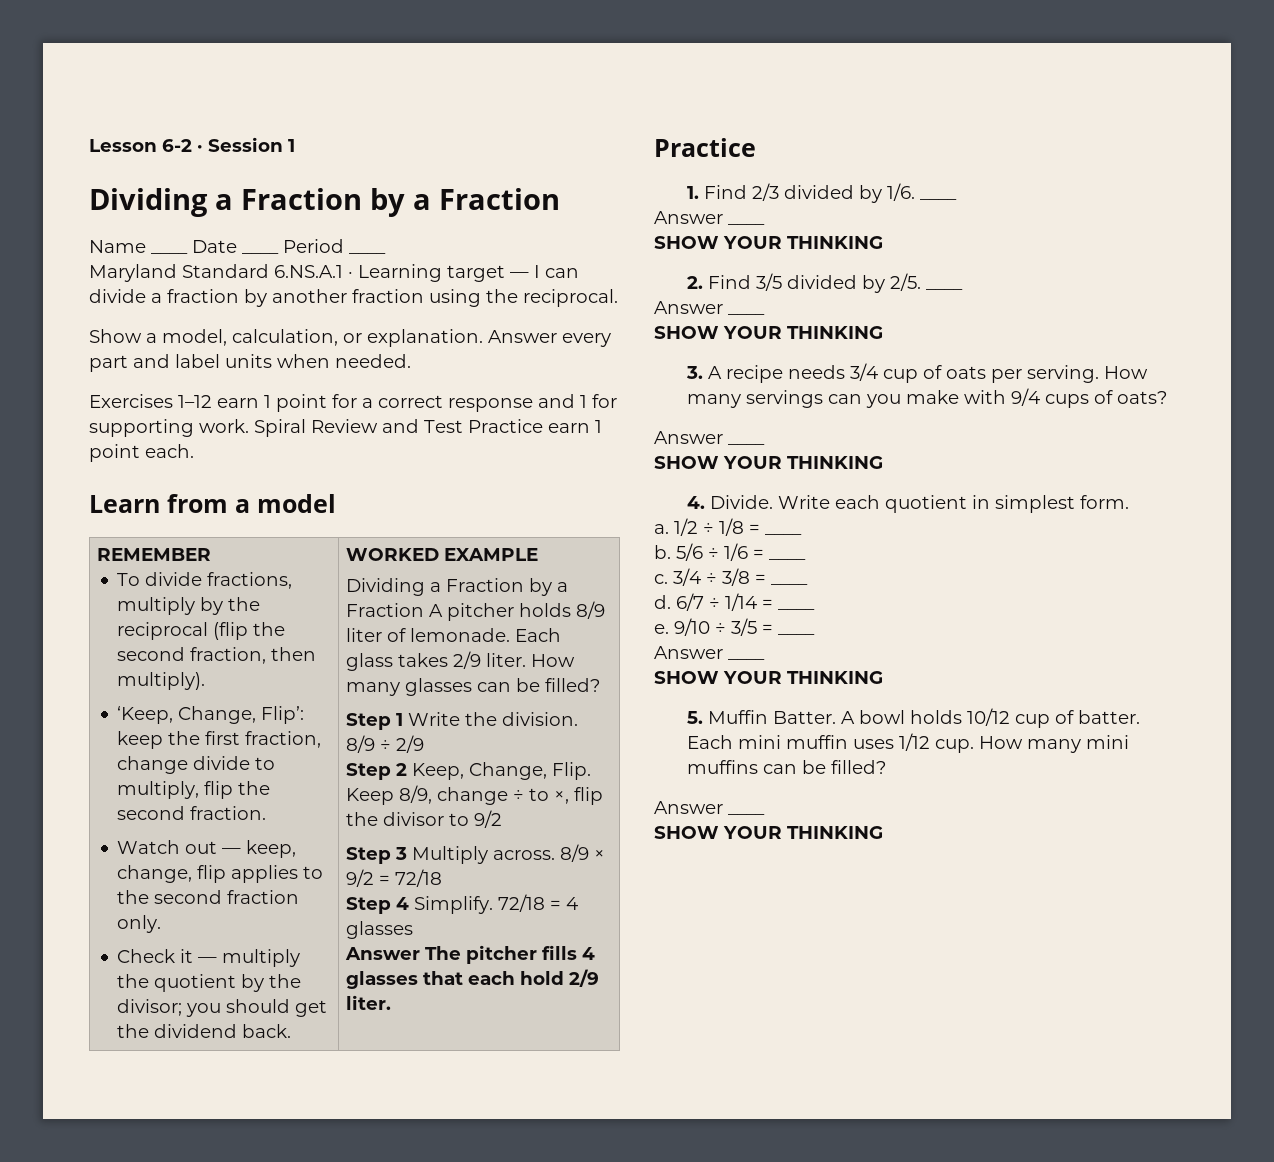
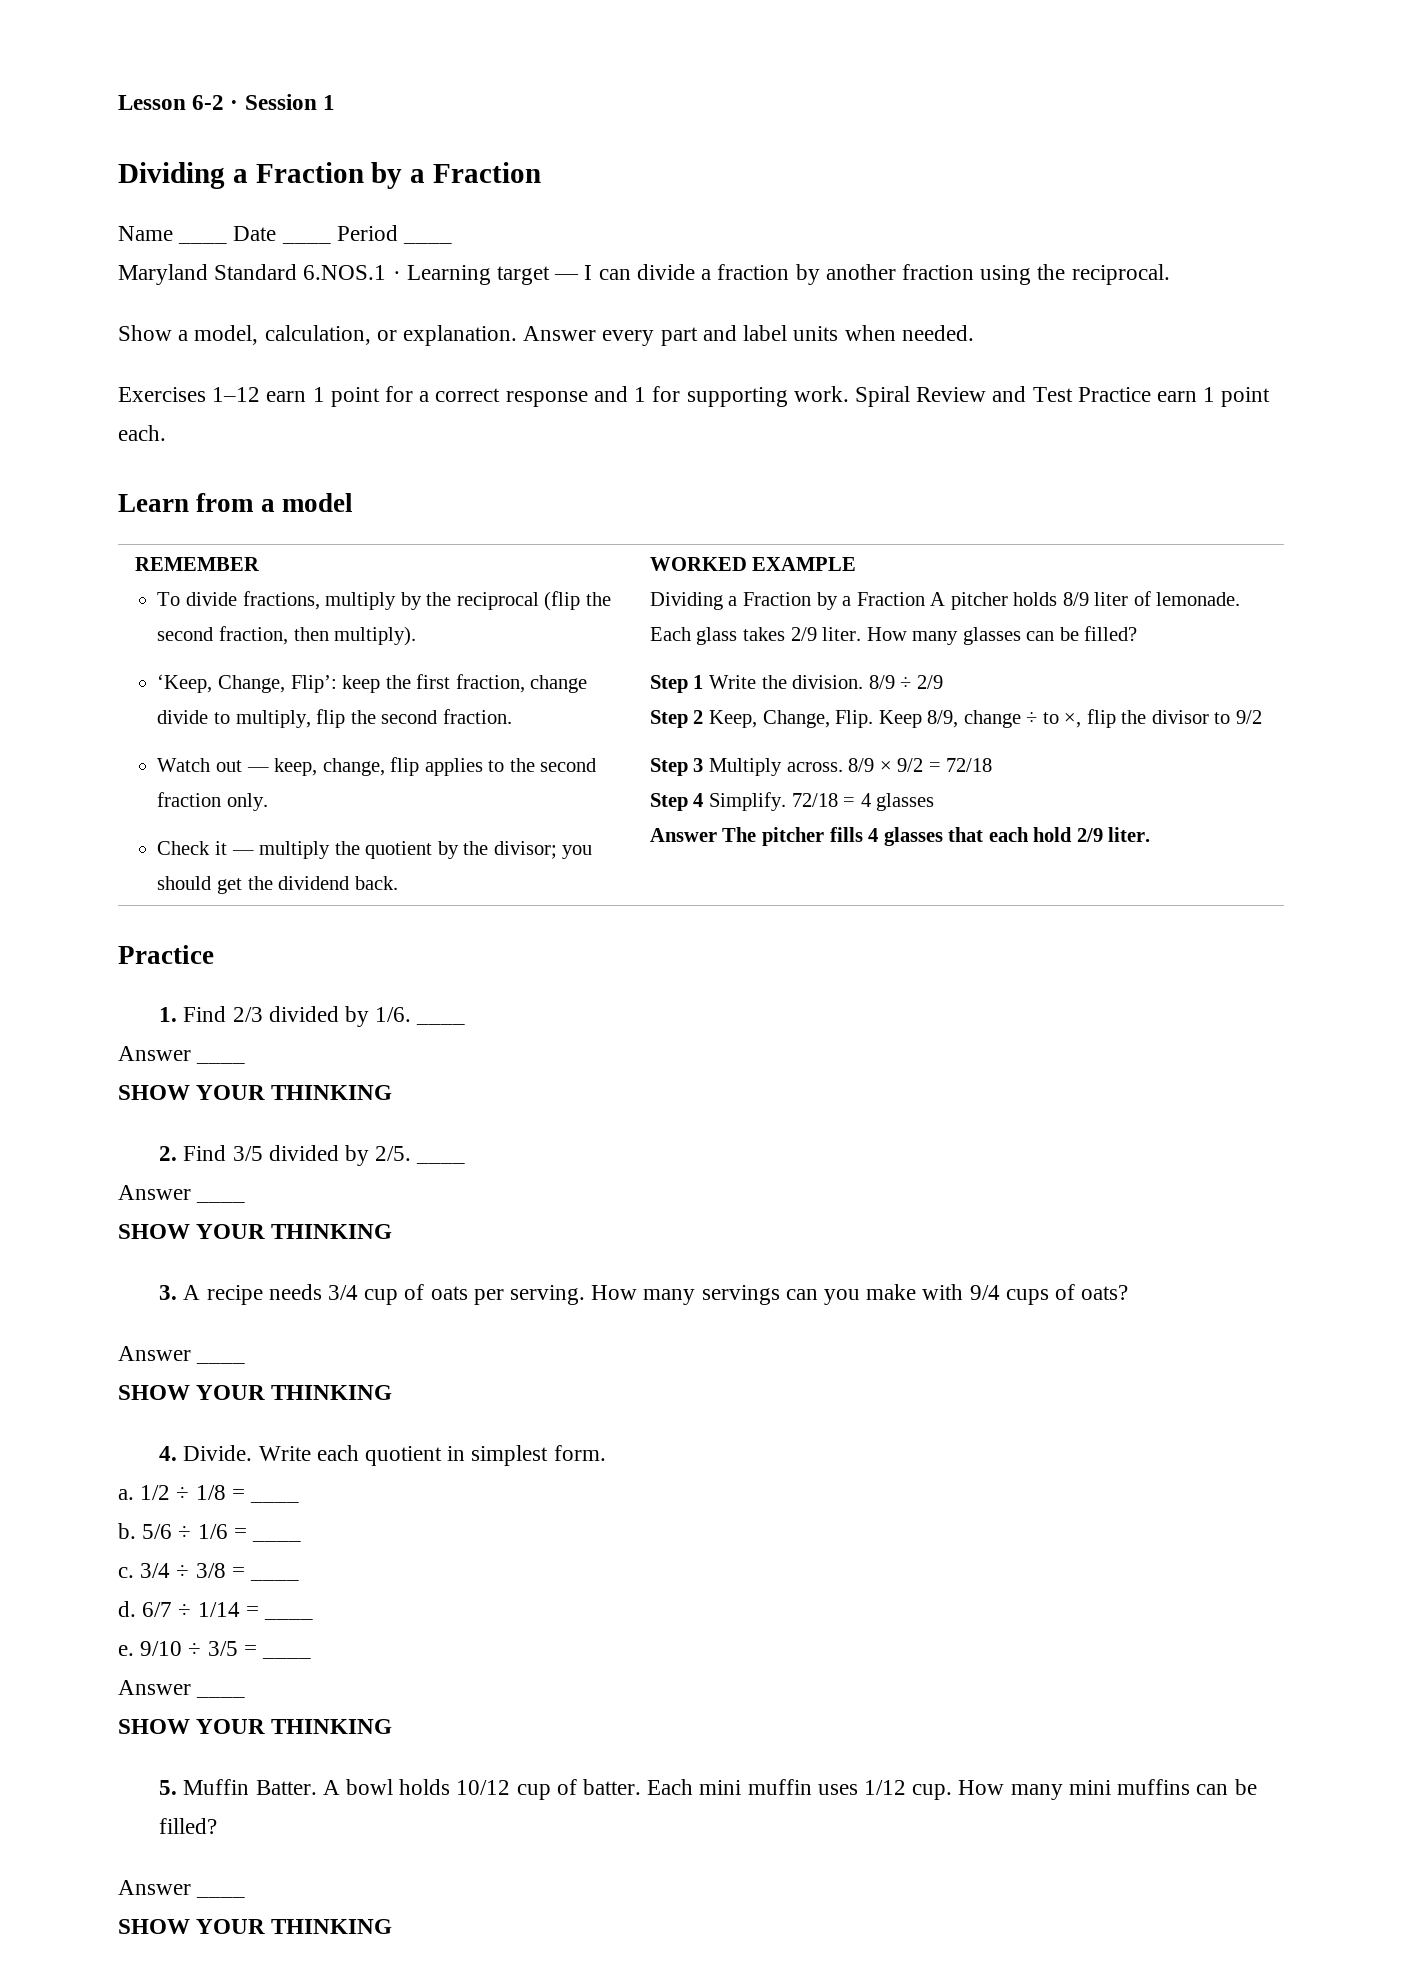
- Maryland Standard 6.NS.A.1 · Learning target — I can divide a fraction by another fraction using the reciprocal.
+ Maryland Standard 6.NOS.1 · Learning target — I can divide a fraction by another fraction using the reciprocal.

